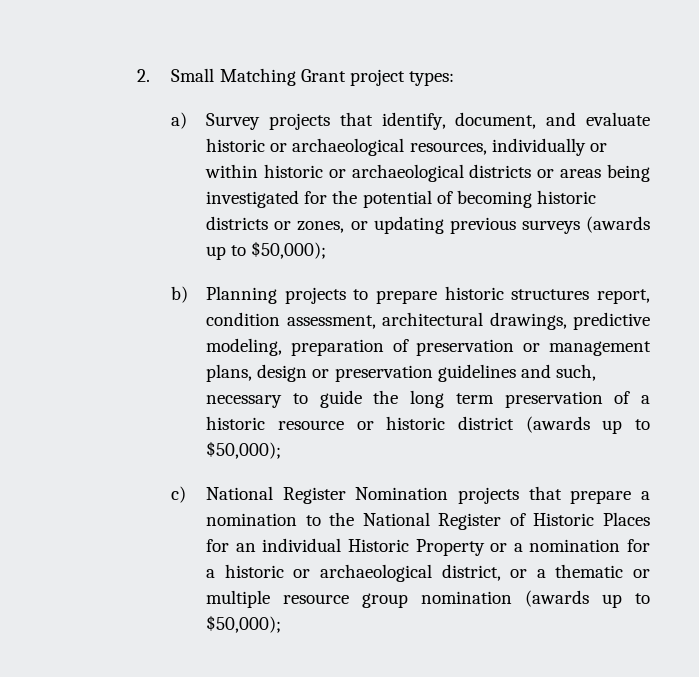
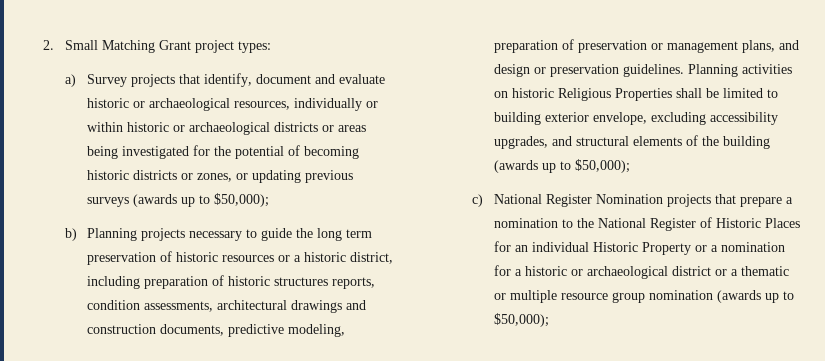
- a) Survey projects that identify, document, and evaluate historic or archaeological resources, individually or within historic or archaeological districts or areas being investigated for the potential of becoming historic districts or zones, or updating previous surveys (awards up to $50,000);
+ a) Survey projects that identify, document and evaluate historic or archaeological resources, individually or within historic or archaeological districts or areas being investigated for the potential of becoming historic districts or zones, or updating previous surveys (awards up to $50,000);
- b) Planning projects to prepare historic structures report, condition assessment, architectural drawings, predictive modeling, preparation of preservation or management plans, design or preservation guidelines and such, necessary to guide the long term preservation of a historic resource or historic district (awards up to $50,000);
+ b) Planning projects necessary to guide the long term preservation of historic resources or a historic district, including preparation of historic structures reports, condition assessments, architectural drawings and construction documents, predictive modeling, preparation of preservation or management plans, and design or preservation guidelines. Planning activities on historic Religious Properties shall be limited to building exterior envelope, excluding accessibility upgrades, and structural elements of the building (awards up to $50,000);
- c) National Register Nomination projects that prepare a nomination to the National Register of Historic Places for an individual Historic Property or a nomination for a historic or archaeological district, or a thematic or multiple resource group nomination (awards up to $50,000);
+ c) National Register Nomination projects that prepare a nomination to the National Register of Historic Places for an individual Historic Property or a nomination for a historic or archaeological district or a thematic or multiple resource group nomination (awards up to $50,000);

